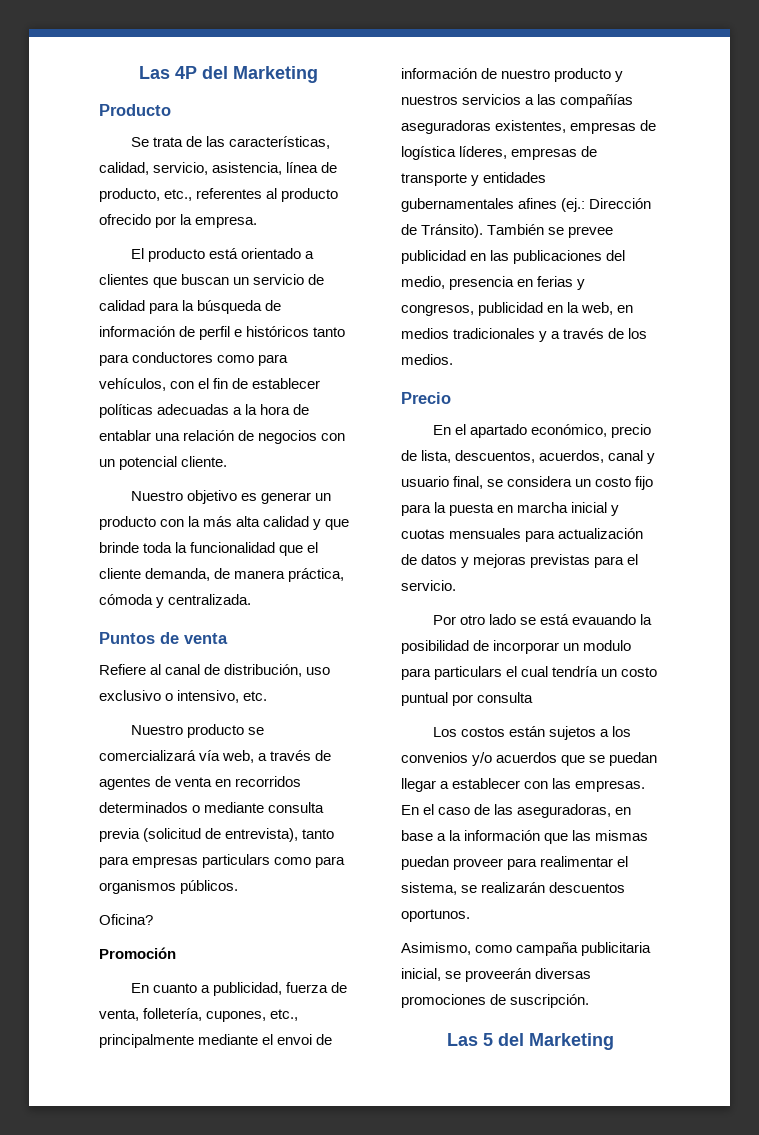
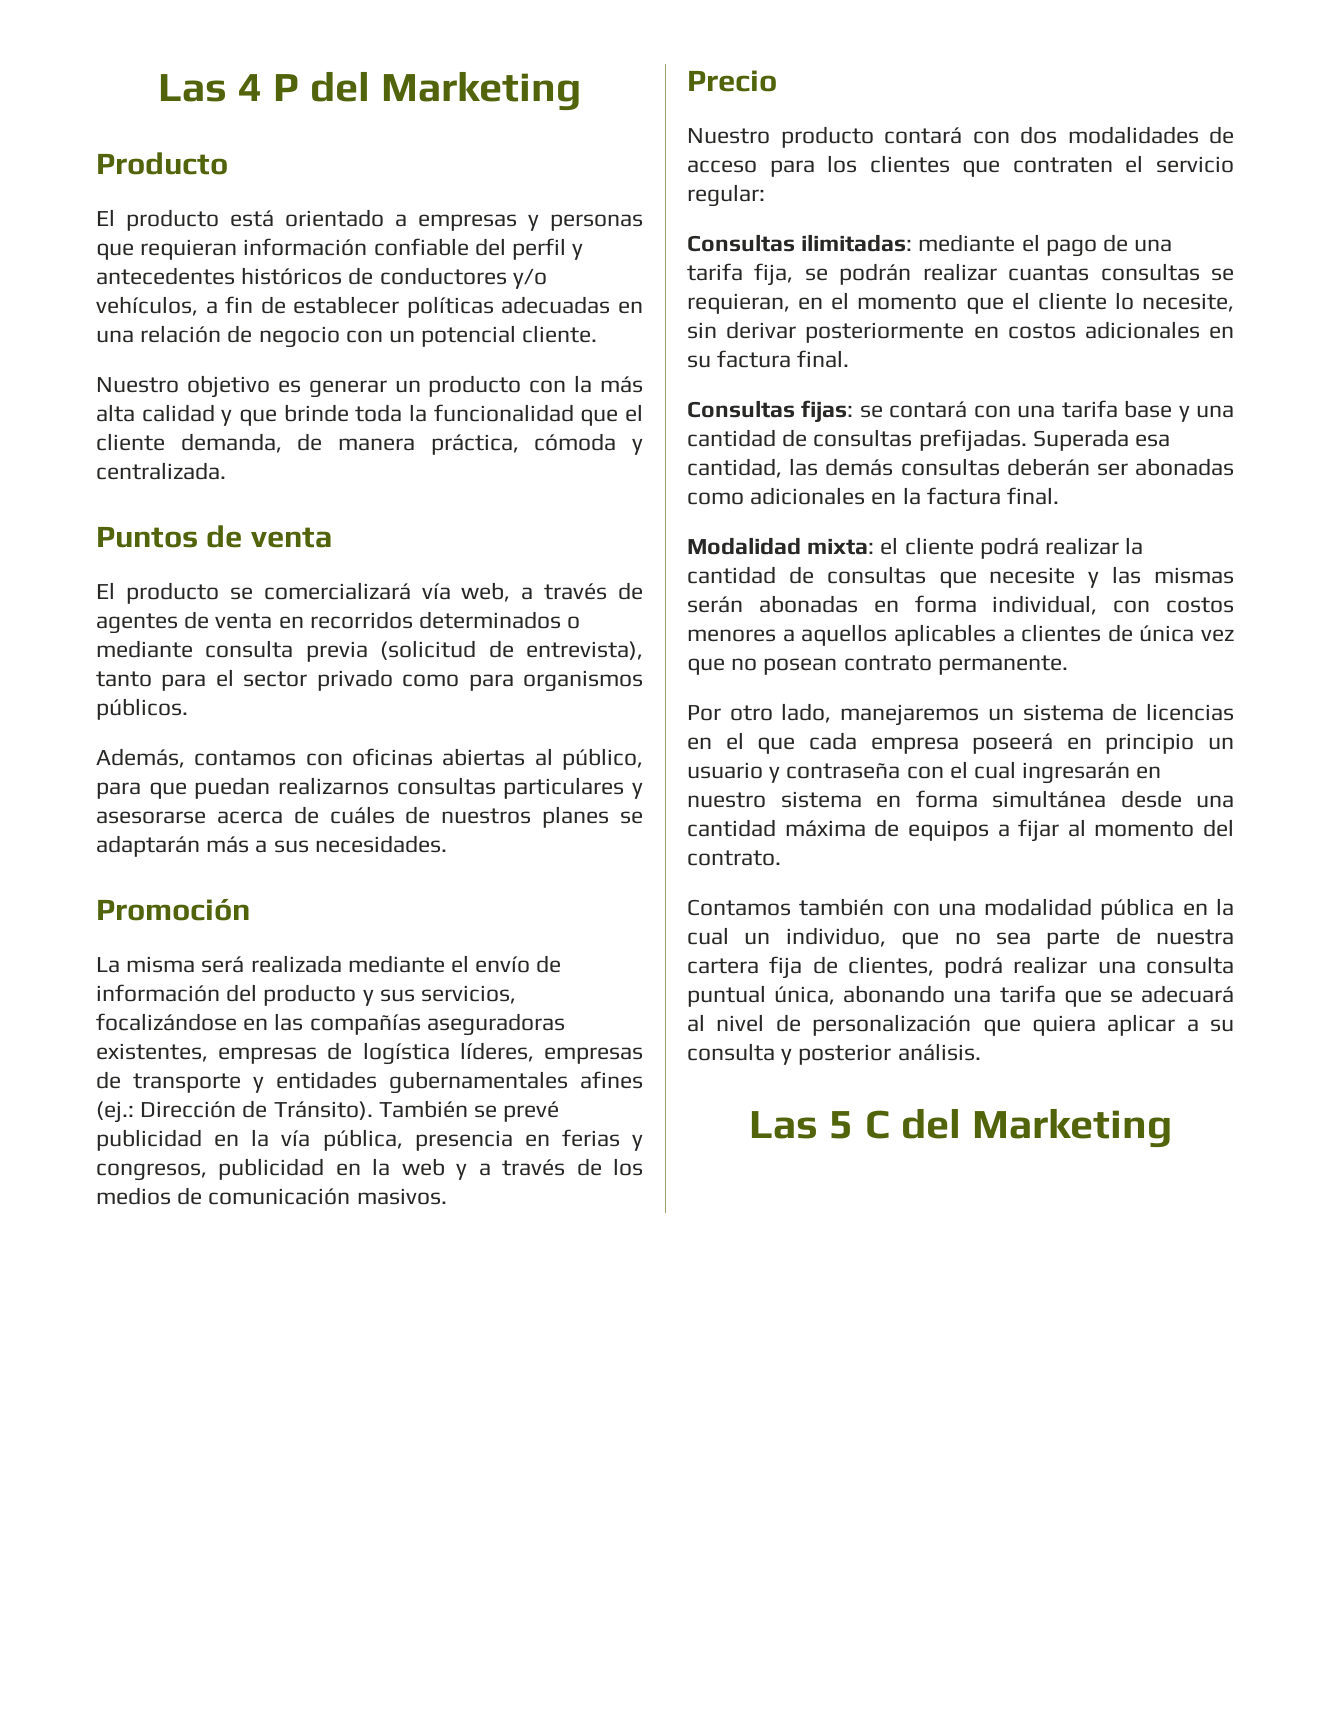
- Las 4P del Marketing
+ Las 4 P del Marketing
- Se trata de las características, calidad, servicio, asistencia, línea de producto, etc., referentes al producto ofrecido por la empresa.
- El producto está orientado a clientes que buscan un servicio de calidad para la búsqueda de información de perfil e históricos tanto para conductores como para vehículos, con el fin de establecer políticas adecuadas a la hora de entablar una relación de negocios con un potencial cliente.
+ El producto está orientado a empresas y personas que requieran información confiable del perfil y antecedentes históricos de conductores y/o vehículos, a fin de establecer políticas adecuadas en una relación de negocio con un potencial cliente.
- Refiere al canal de distribución, uso exclusivo o intensivo, etc.
- Nuestro producto se comercializará vía web, a través de agentes de venta en recorridos determinados o mediante consulta previa (solicitud de entrevista), tanto para empresas particulars como para organismos públicos.
+ El producto se comercializará vía web, a través de agentes de venta en recorridos determinados o mediante consulta previa (solicitud de entrevista), tanto para el sector privado como para organismos públicos.
- Oficina?
+ Además, contamos con oficinas abiertas al público, para que puedan realizarnos consultas particulares y asesorarse acerca de cuáles de nuestros planes se adaptarán más a sus necesidades.
  Promoción
- En cuanto a publicidad, fuerza de venta, folletería, cupones, etc., principalmente mediante el envoi de información de nuestro producto y nuestros servicios a las compañías aseguradoras existentes, empresas de logística líderes, empresas de transporte y entidades gubernamentales afines (ej.: Dirección de Tránsito).
+ La misma será realizada mediante el envío de información del producto y sus servicios, focalizándose en las compañías aseguradoras existentes, empresas de logística líderes, empresas de transporte y entidades gubernamentales afines (ej.: Dirección de Tránsito).
- También se prevee publicidad en las publicaciones del medio, presencia en ferias y congresos, publicidad en la web, en medios tradicionales y a través de los medios.
+ También se prevé publicidad en la vía pública, presencia en ferias y congresos, publicidad en la web y a través de los medios de comunicación masivos.
  Precio
- En el apartado económico, precio de lista, descuentos, acuerdos, canal y usuario final, se considera un costo fijo para la puesta en marcha inicial y cuotas mensuales para actualización de datos y mejoras previstas para el servicio.
- Por otro lado se está evauando la posibilidad de incorporar un modulo para particulars el cual tendría un costo puntual por consulta
- Los costos están sujetos a los convenios y/o acuerdos que se puedan llegar a establecer con las empresas. En el caso de las aseguradoras, en base a la información que las mismas puedan proveer para realimentar el sistema, se realizarán descuentos oportunos.
- Asimismo, como campaña publicitaria inicial, se proveerán diversas promociones de suscripción.
+ Nuestro producto contará con dos modalidades de acceso para los clientes que contraten el servicio regular:
+ Consultas ilimitadas: mediante el pago de una tarifa fija, se podrán realizar cuantas consultas se requieran, en el momento que el cliente lo necesite, sin derivar posteriormente en costos adicionales en su factura final.
+ Consultas fijas: se contará con una tarifa base y una cantidad de consultas prefijadas. Superada esa cantidad, las demás consultas deberán ser abonadas como adicionales en la factura final.
+ Modalidad mixta: el cliente podrá realizar la cantidad de consultas que necesite y las mismas serán abonadas en forma individual, con costos menores a aquellos aplicables a clientes de única vez que no posean contrato permanente.
+ Por otro lado, manejaremos un sistema de licencias en el que cada empresa poseerá en principio un usuario y contraseña con el cual ingresarán en nuestro sistema en forma simultánea desde una cantidad máxima de equipos a fijar al momento del contrato.
+ Contamos también con una modalidad pública en la cual un individuo, que no sea parte de nuestra cartera fija de clientes, podrá realizar una consulta puntual única, abonando una tarifa que se adecuará al nivel de personalización que quiera aplicar a su consulta y posterior análisis.
- Las 5 del Marketing
+ Las 5 C del Marketing

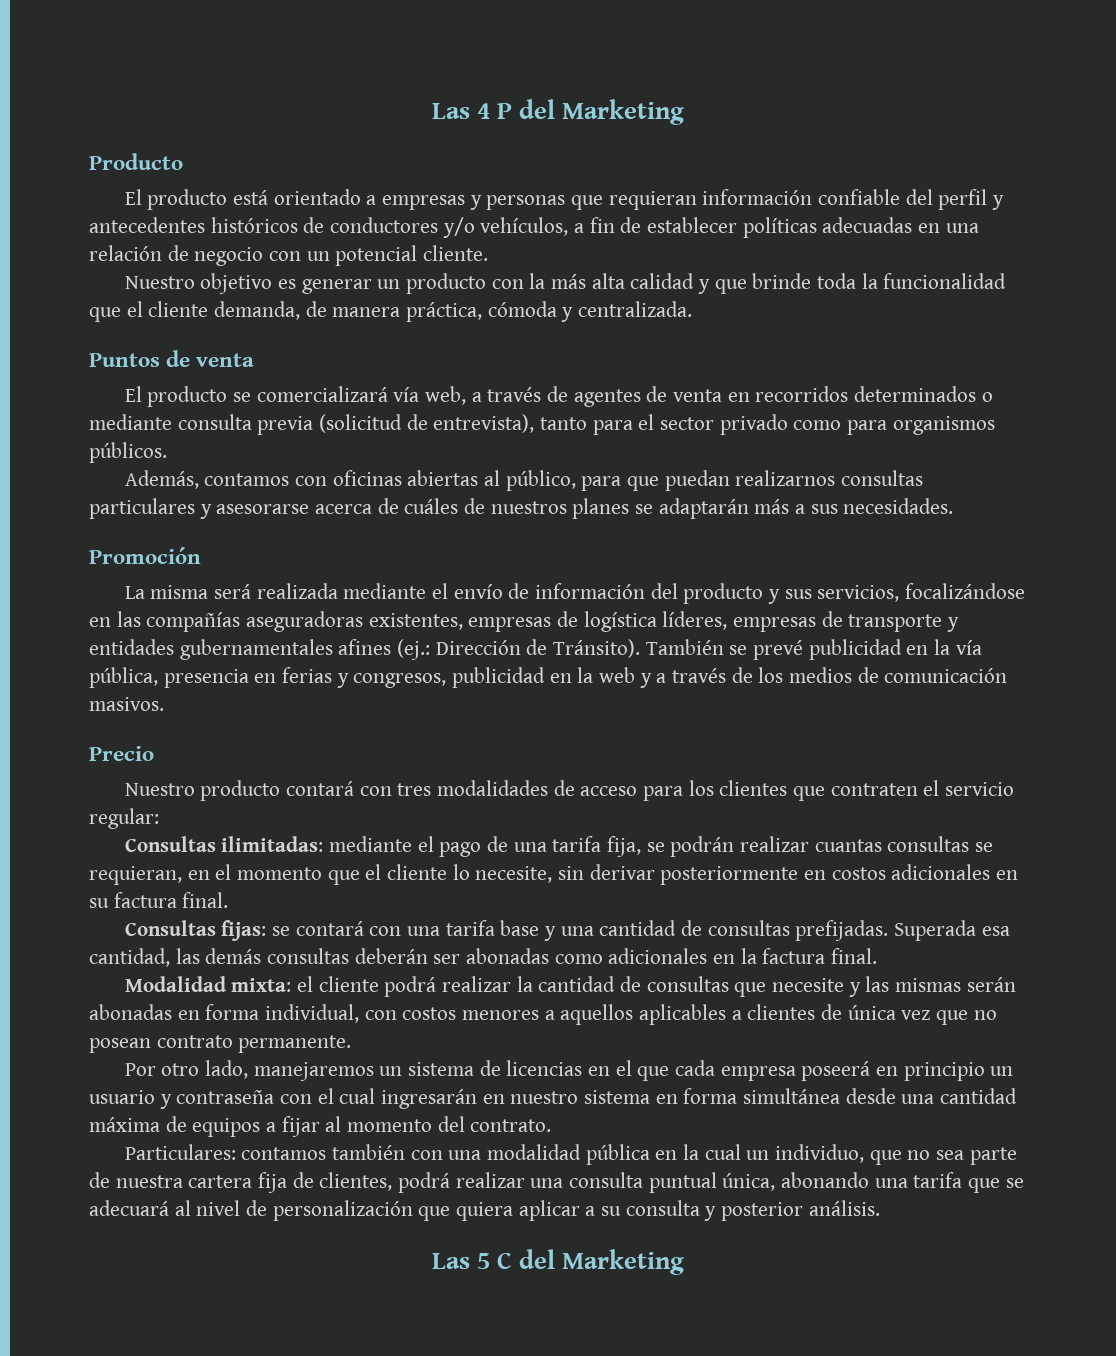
- Nuestro producto contará con dos modalidades de acceso para los clientes que contraten el servicio regular:
+ Nuestro producto contará con tres modalidades de acceso para los clientes que contraten el servicio regular:
- Contamos también con una modalidad pública en la cual un individuo, que no sea parte de nuestra cartera fija de clientes, podrá realizar una consulta puntual única, abonando una tarifa que se adecuará al nivel de personalización que quiera aplicar a su consulta y posterior análisis.
+ Particulares: contamos también con una modalidad pública en la cual un individuo, que no sea parte de nuestra cartera fija de clientes, podrá realizar una consulta puntual única, abonando una tarifa que se adecuará al nivel de personalización que quiera aplicar a su consulta y posterior análisis.

